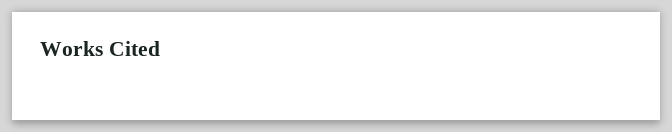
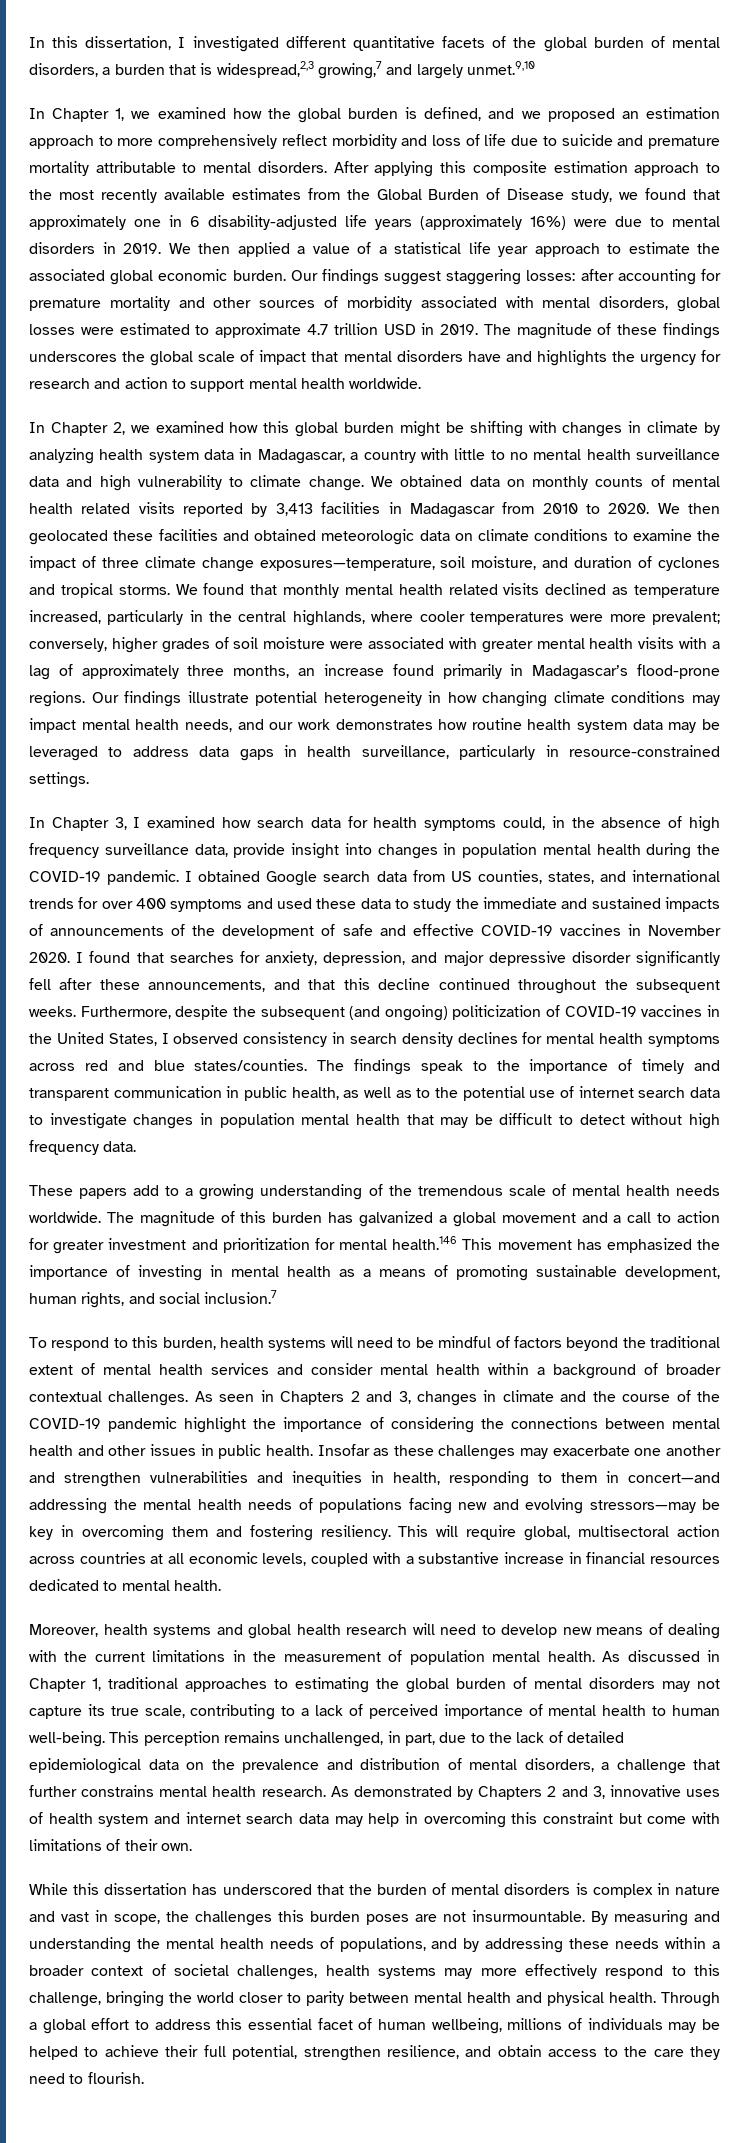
- Works Cited
+ In this dissertation, I investigated different quantitative facets of the global burden of mental disorders, a burden that is widespread,2,3 growing,7 and largely unmet.9,10
+ In Chapter 1, we examined how the global burden is defined, and we proposed an estimation approach to more comprehensively reflect morbidity and loss of life due to suicide and premature mortality attributable to mental disorders. After applying this composite estimation approach to the most recently available estimates from the Global Burden of Disease study, we found that approximately one in 6 disability-adjusted life years (approximately 16%) were due to mental disorders in 2019. We then applied a value of a statistical life year approach to estimate the associated global economic burden. Our findings suggest staggering losses: after accounting for premature mortality and other sources of morbidity associated with mental disorders, global losses were estimated to approximate 4.7 trillion USD in 2019. The magnitude of these findings underscores the global scale of impact that mental disorders have and highlights the urgency for research and action to support mental health worldwide.
+ In Chapter 2, we examined how this global burden might be shifting with changes in climate by analyzing health system data in Madagascar, a country with little to no mental health surveillance data and high vulnerability to climate change. We obtained data on monthly counts of mental health related visits reported by 3,413 facilities in Madagascar from 2010 to 2020. We then geolocated these facilities and obtained meteorologic data on climate conditions to examine the impact of three climate change exposures—temperature, soil moisture, and duration of cyclones and tropical storms. We found that monthly mental health related visits declined as temperature increased, particularly in the central highlands, where cooler temperatures were more prevalent; conversely, higher grades of soil moisture were associated with greater mental health visits with a lag of approximately three months, an increase found primarily in Madagascar’s flood-prone regions. Our findings illustrate potential heterogeneity in how changing climate conditions may impact mental health needs, and our work demonstrates how routine health system data may be leveraged to address data gaps in health surveillance, particularly in resource-constrained settings.
+ In Chapter 3, I examined how search data for health symptoms could, in the absence of high frequency surveillance data, provide insight into changes in population mental health during the COVID-19 pandemic. I obtained Google search data from US counties, states, and international trends for over 400 symptoms and used these data to study the immediate and sustained impacts of announcements of the development of safe and effective COVID-19 vaccines in November 2020. I found that searches for anxiety, depression, and major depressive disorder significantly fell after these announcements, and that this decline continued throughout the subsequent weeks. Furthermore, despite the subsequent (and ongoing) politicization of COVID-19 vaccines in the United States, I observed consistency in search density declines for mental health symptoms across red and blue states/counties. The findings speak to the importance of timely and transparent communication in public health, as well as to the potential use of internet search data to investigate changes in population mental health that may be difficult to detect without high frequency data.
+ These papers add to a growing understanding of the tremendous scale of mental health needs worldwide. The magnitude of this burden has galvanized a global movement and a call to action for greater investment and prioritization for mental health.146 This movement has emphasized the importance of investing in mental health as a means of promoting sustainable development, human rights, and social inclusion.7
+ To respond to this burden, health systems will need to be mindful of factors beyond the traditional extent of mental health services and consider mental health within a background of broader contextual challenges. As seen in Chapters 2 and 3, changes in climate and the course of the COVID-19 pandemic highlight the importance of considering the connections between mental health and other issues in public health. Insofar as these challenges may exacerbate one another and strengthen vulnerabilities and inequities in health, responding to them in concert—and addressing the mental health needs of populations facing new and evolving stressors—may be key in overcoming them and fostering resiliency. This will require global, multisectoral action across countries at all economic levels, coupled with a substantive increase in financial resources dedicated to mental health.
+ Moreover, health systems and global health research will need to develop new means of dealing with the current limitations in the measurement of population mental health. As discussed in Chapter 1, traditional approaches to estimating the global burden of mental disorders may not capture its true scale, contributing to a lack of perceived importance of mental health to human well-being. This perception remains unchallenged, in part, due to the lack of detailed epidemiological data on the prevalence and distribution of mental disorders, a challenge that further constrains mental health research. As demonstrated by Chapters 2 and 3, innovative uses of health system and internet search data may help in overcoming this constraint but come with limitations of their own.
+ While this dissertation has underscored that the burden of mental disorders is complex in nature and vast in scope, the challenges this burden poses are not insurmountable. By measuring and understanding the mental health needs of populations, and by addressing these needs within a broader context of societal challenges, health systems may more effectively respond to this challenge, bringing the world closer to parity between mental health and physical health. Through a global effort to address this essential facet of human wellbeing, millions of individuals may be helped to achieve their full potential, strengthen resilience, and obtain access to the care they need to flourish.

